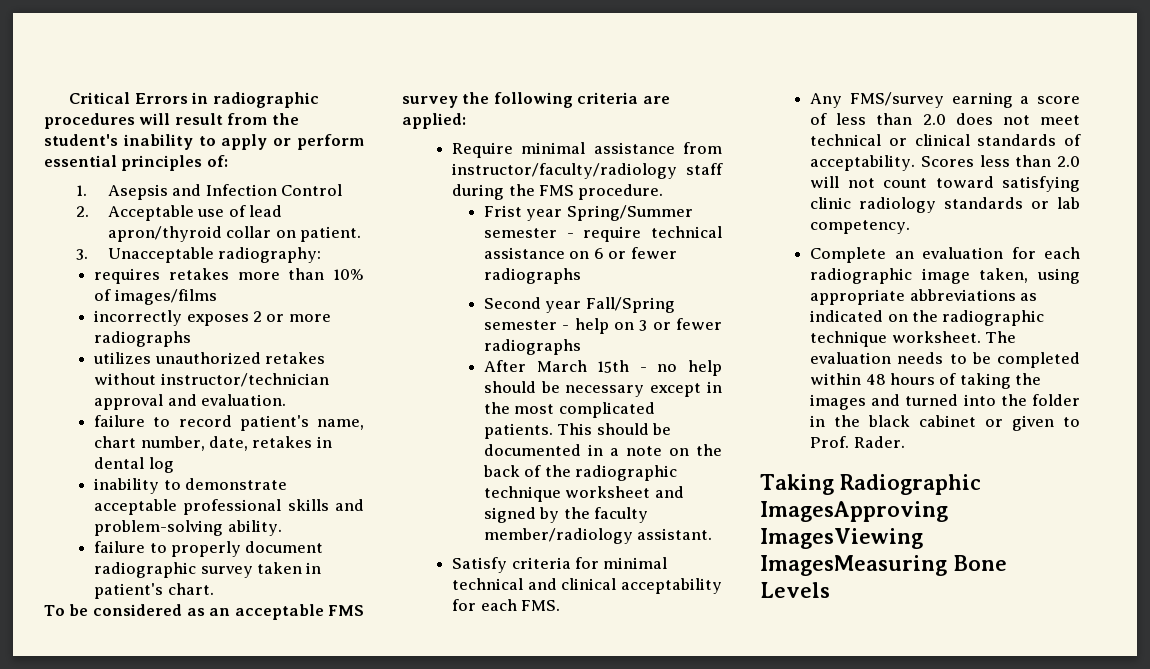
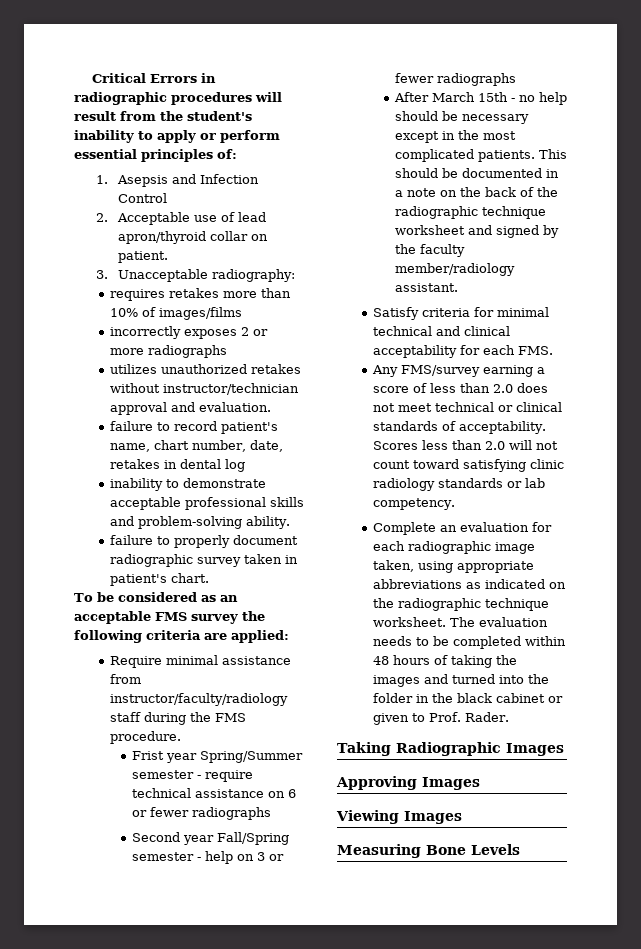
- Taking Radiographic ImagesApproving ImagesViewing ImagesMeasuring Bone Levels
+ Taking Radiographic Images
+ Approving Images
+ Viewing Images
+ Measuring Bone Levels

